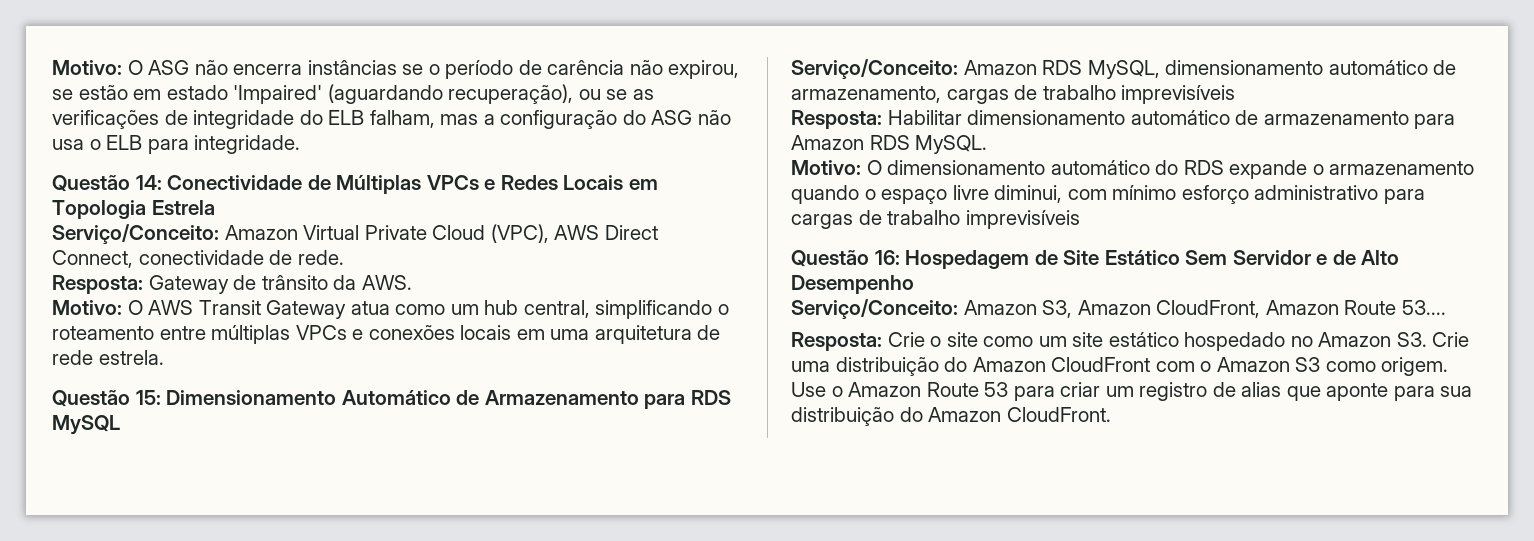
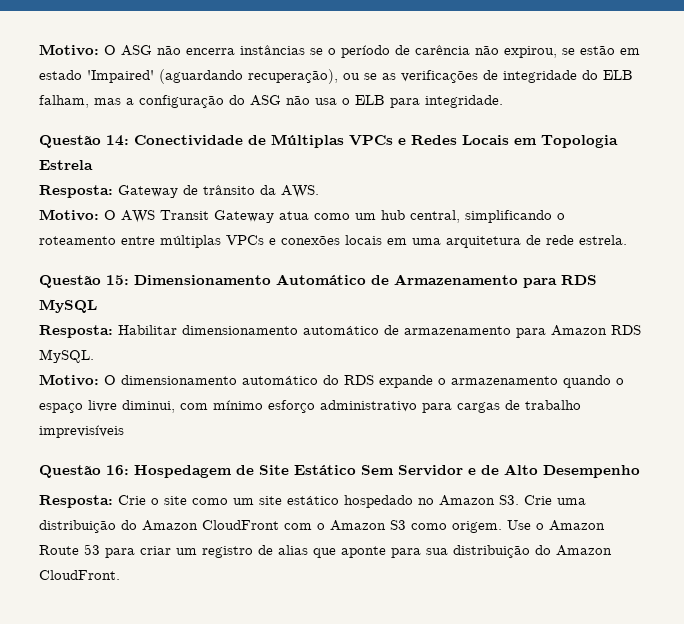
- Serviço/Conceito: Amazon Virtual Private Cloud (VPC), AWS Direct Connect, conectividade de rede.
- Serviço/Conceito: Amazon RDS MySQL, dimensionamento automático de armazenamento, cargas de trabalho imprevisíveis
- Serviço/Conceito: Amazon S3, Amazon CloudFront, Amazon Route 53....

